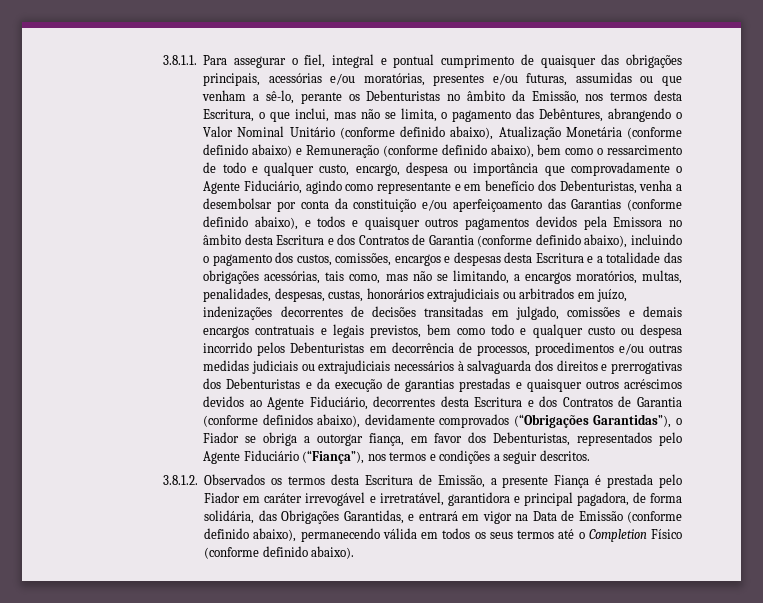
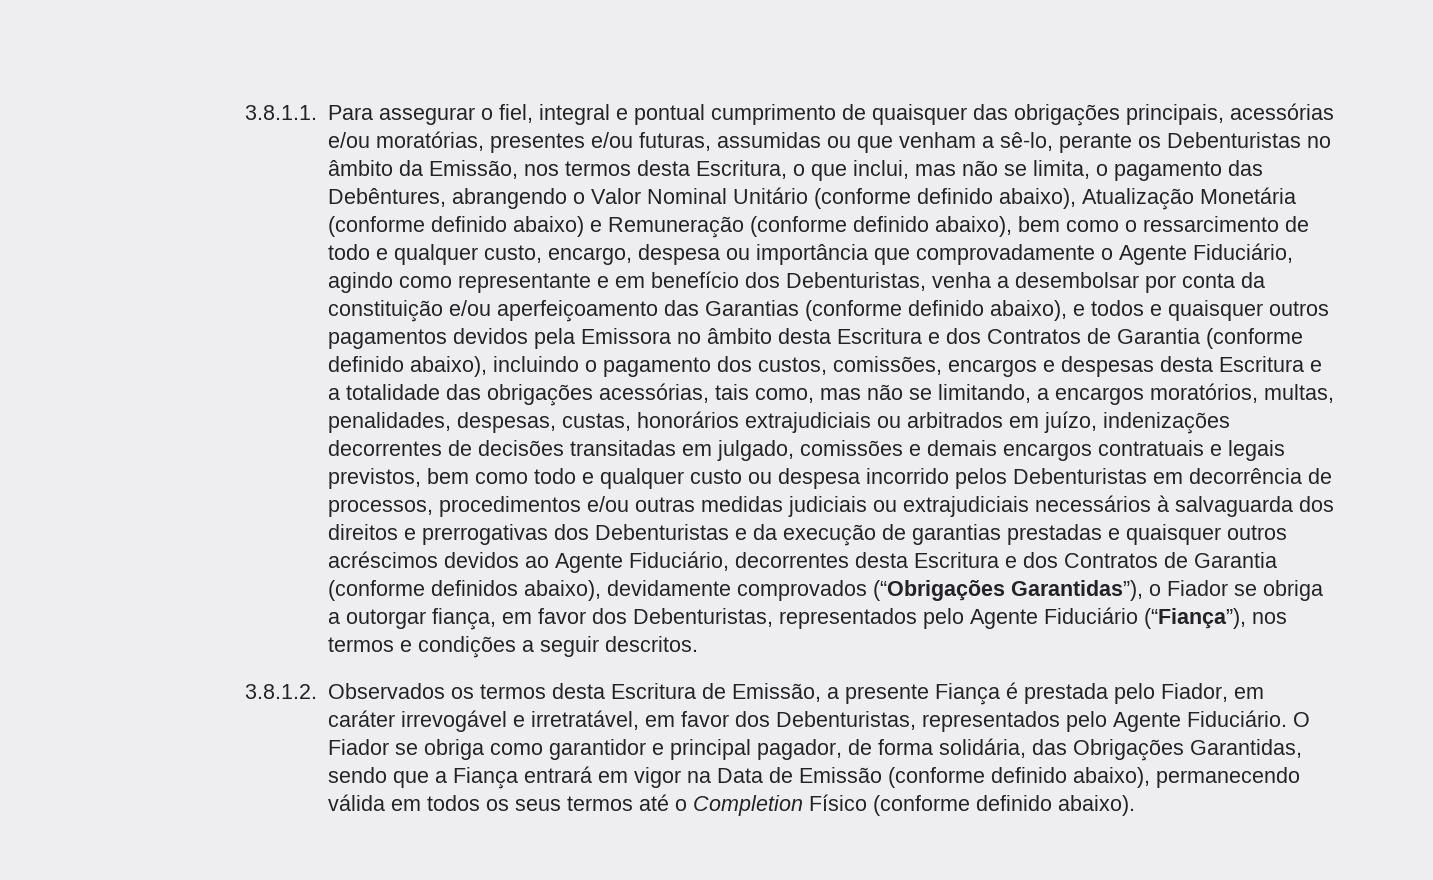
- 3.8.1.2. Observados os termos desta Escritura de Emissão, a presente Fiança é prestada pelo Fiador em caráter irrevogável e irretratável, garantidora e principal pagadora, de forma solidária, das Obrigações Garantidas, e entrará em vigor na Data de Emissão (conforme definido abaixo), permanecendo válida em todos os seus termos até o Completion Físico (conforme definido abaixo).
+ 3.8.1.2. Observados os termos desta Escritura de Emissão, a presente Fiança é prestada pelo Fiador, em caráter irrevogável e irretratável, em favor dos Debenturistas, representados pelo Agente Fiduciário. O Fiador se obriga como garantidor e principal pagador, de forma solidária, das Obrigações Garantidas, sendo que a Fiança entrará em vigor na Data de Emissão (conforme definido abaixo), permanecendo válida em todos os seus termos até o Completion Físico (conforme definido abaixo).

